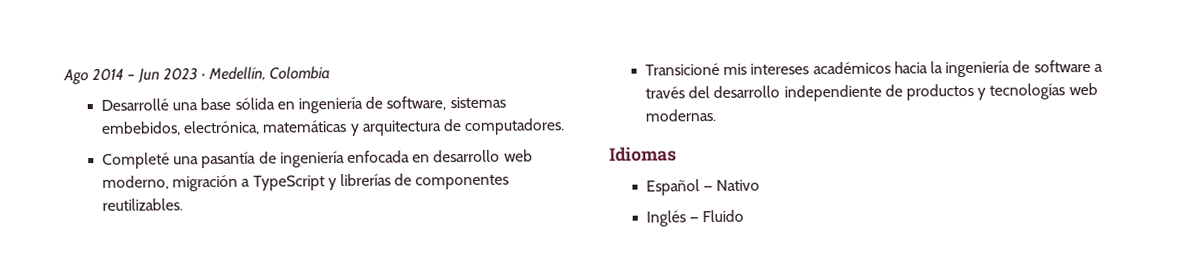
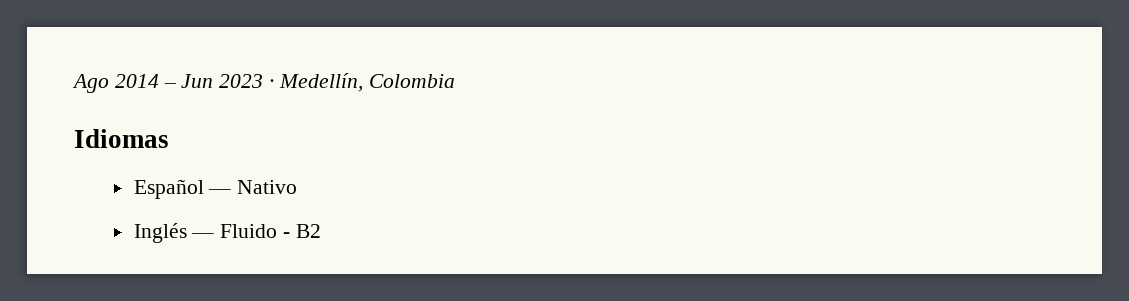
- Desarrollé una base sólida en ingeniería de software, sistemas embebidos, electrónica, matemáticas y arquitectura de computadores.
- Completé una pasantía de ingeniería enfocada en desarrollo web moderno, migración a TypeScript y librerías de componentes reutilizables.
- Transicioné mis intereses académicos hacia la ingeniería de software a través del desarrollo independiente de productos y tecnologías web modernas.
- Inglés — Fluido
+ Inglés — Fluido - B2

